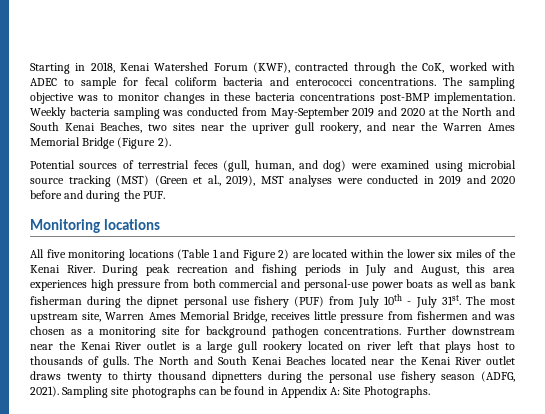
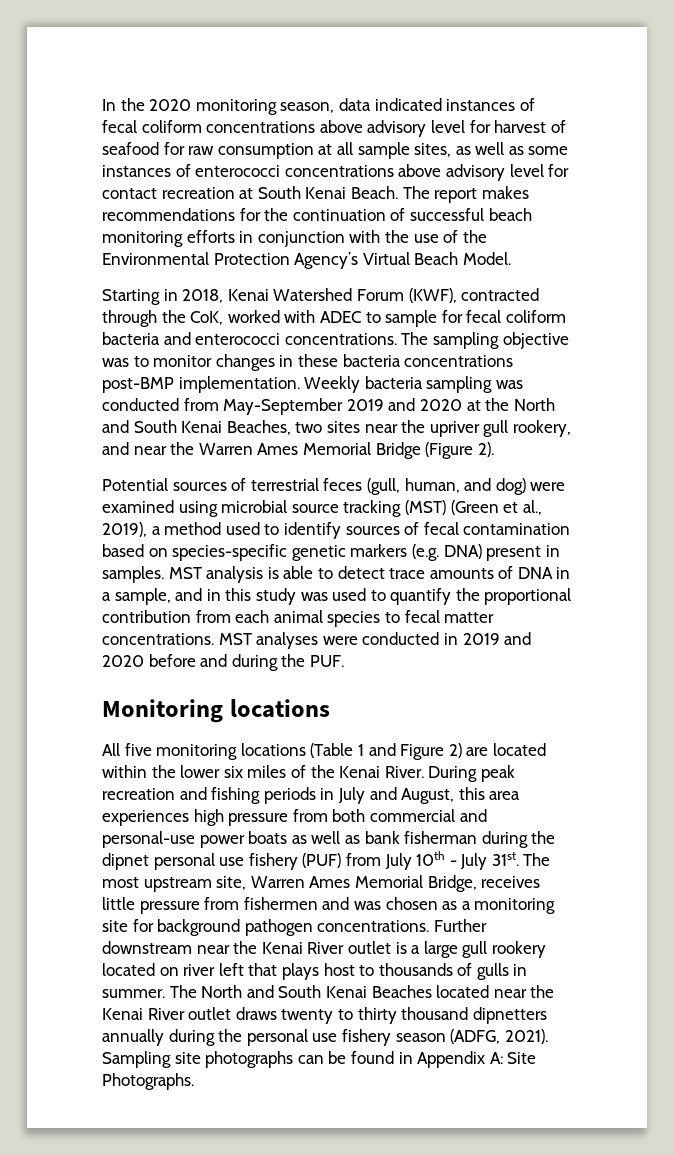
+ In the 2020 monitoring season, data indicated instances of fecal coliform concentrations above advisory level for harvest of seafood for raw consumption at all sample sites, as well as some instances of enterococci concentrations above advisory level for contact recreation at South Kenai Beach. The report makes recommendations for the continuation of successful beach monitoring efforts in conjunction with the use of the Environmental Protection Agency’s Virtual Beach Model.
- Potential sources of terrestrial feces (gull, human, and dog) were examined using microbial source tracking (MST) (Green et al., 2019), MST analyses were conducted in 2019 and 2020 before and during the PUF.
+ Potential sources of terrestrial feces (gull, human, and dog) were examined using microbial source tracking (MST) (Green et al., 2019), a method used to identify sources of fecal contamination based on species-specific genetic markers (e.g. DNA) present in samples. MST analysis is able to detect trace amounts of DNA in a sample, and in this study was used to quantify the proportional contribution from each animal species to fecal matter concentrations. MST analyses were conducted in 2019 and 2020 before and during the PUF.
- Further downstream near the Kenai River outlet is a large gull rookery located on river left that plays host to thousands of gulls.
+ Further downstream near the Kenai River outlet is a large gull rookery located on river left that plays host to thousands of gulls in summer.
- The North and South Kenai Beaches located near the Kenai River outlet draws twenty to thirty thousand dipnetters during the personal use fishery season (ADFG, 2021).
+ The North and South Kenai Beaches located near the Kenai River outlet draws twenty to thirty thousand dipnetters annually during the personal use fishery season (ADFG, 2021).

